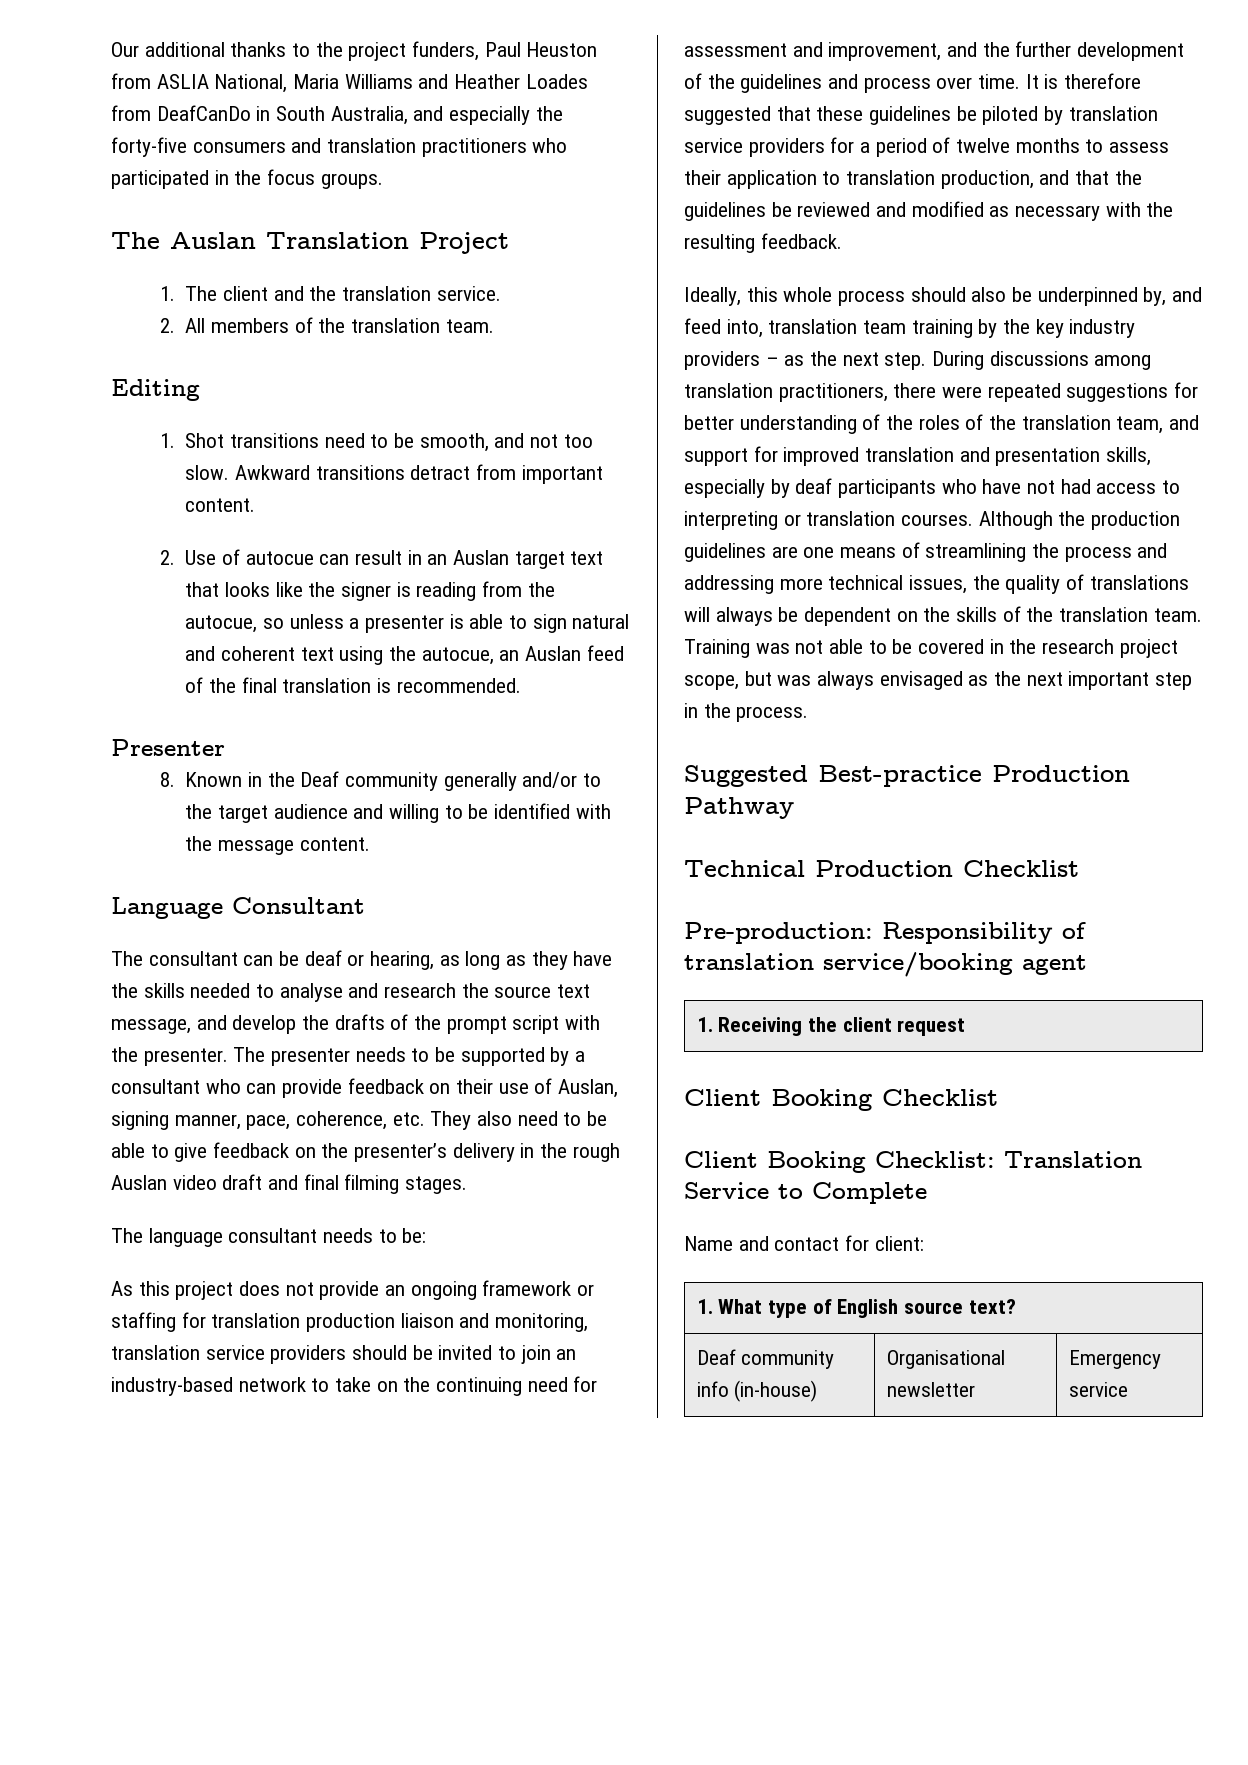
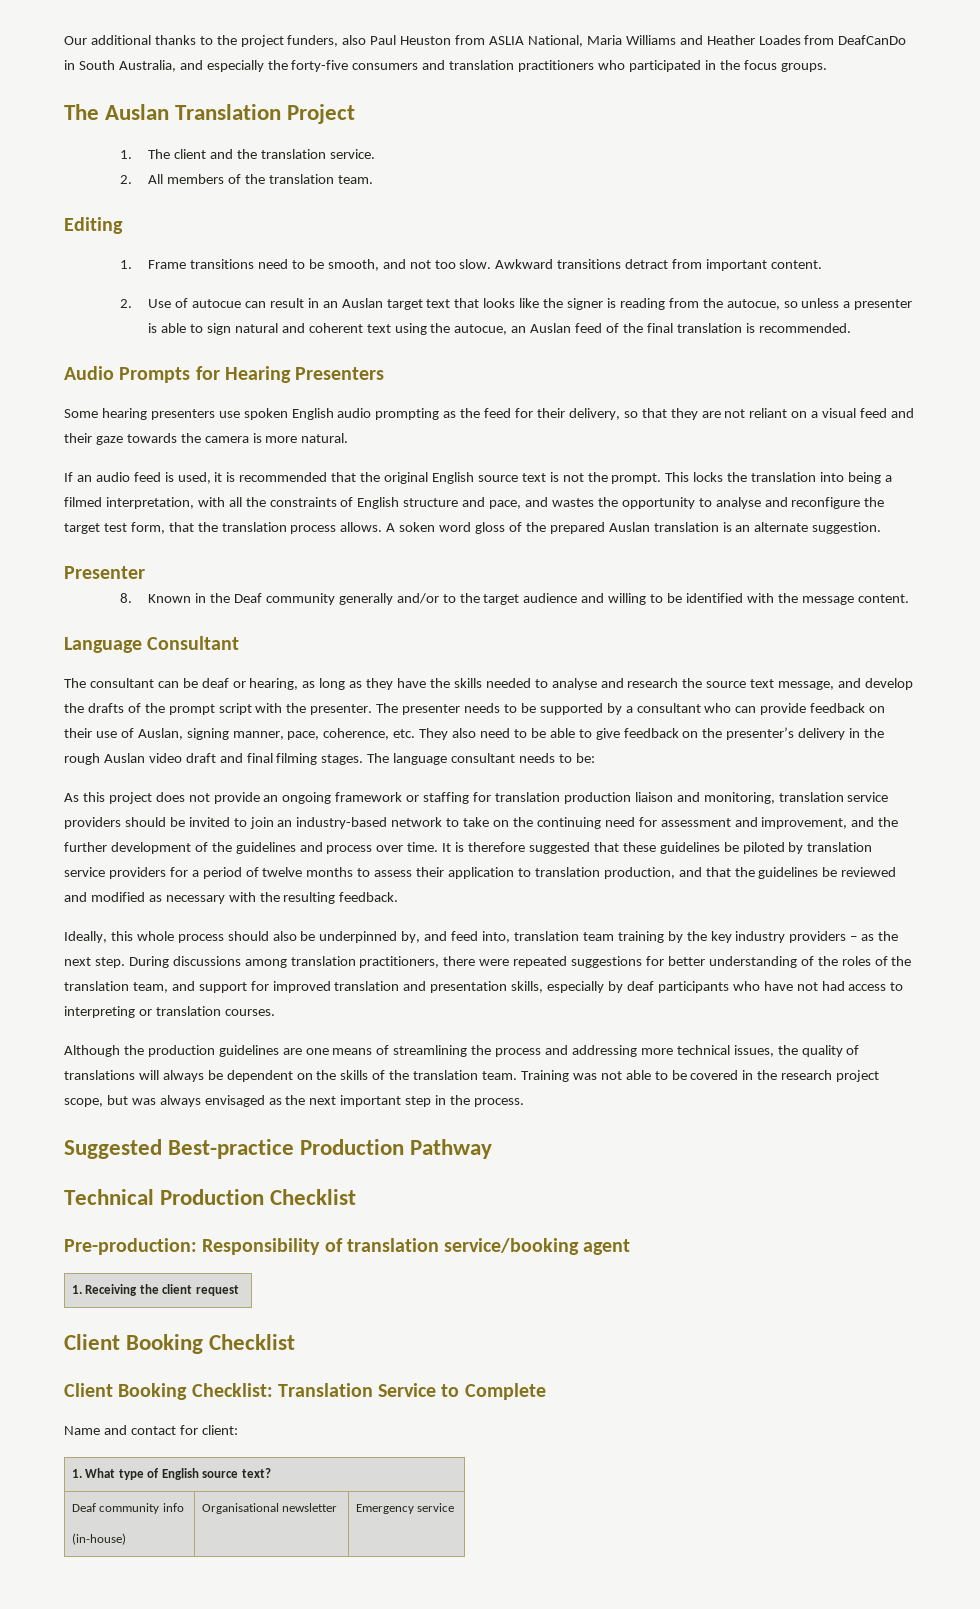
- Our additional thanks to the project funders, Paul Heuston from ASLIA National, Maria Williams and Heather Loades from DeafCanDo in South Australia, and especially the forty-five consumers and translation practitioners who participated in the focus groups.
+ Our additional thanks to the project funders, also Paul Heuston from ASLIA National, Maria Williams and Heather Loades from DeafCanDo in South Australia, and especially the forty-five consumers and translation practitioners who participated in the focus groups.
- 1. Shot transitions need to be smooth, and not too slow.
+ 1. Frame transitions need to be smooth, and not too slow.
+ Audio Prompts for Hearing Presenters
+ Some hearing presenters use spoken English audio prompting as the feed for their delivery, so that they are not reliant on a visual feed and their gaze towards the camera is more natural.
+ If an audio feed is used, it is recommended that the original English source text is not the prompt. This locks the translation into being a filmed interpretation, with all the constraints of English structure and pace, and wastes the opportunity to analyse and reconfigure the target test form, that the translation process allows. A soken word gloss of the prepared Auslan translation is an alternate suggestion.
- The presenter needs to be supported by a consultant who can provide feedback on their use of Auslan, signing manner, pace, coherence, etc. They also need to be able to give feedback on the presenter’s delivery in the rough Auslan video draft and final filming stages.
- The language consultant needs to be:
+ The presenter needs to be supported by a consultant who can provide feedback on their use of Auslan, signing manner, pace, coherence, etc. They also need to be able to give feedback on the presenter’s delivery in the rough Auslan video draft and final filming stages. The language consultant needs to be:
- During discussions among translation practitioners, there were repeated suggestions for better understanding of the roles of the translation team, and support for improved translation and presentation skills, especially by deaf participants who have not had access to interpreting or translation courses. Although the production guidelines are one means of streamlining the process and addressing more technical issues, the quality of translations will always be dependent on the skills of the translation team.
+ During discussions among translation practitioners, there were repeated suggestions for better understanding of the roles of the translation team, and support for improved translation and presentation skills, especially by deaf participants who have not had access to interpreting or translation courses.
+ Although the production guidelines are one means of streamlining the process and addressing more technical issues, the quality of translations will always be dependent on the skills of the translation team.
- Deaf community info (in-house) | Organisational newsletter | Emergency service
+ Deaf community info
+ (in-house) | Organisational newsletter | Emergency service

